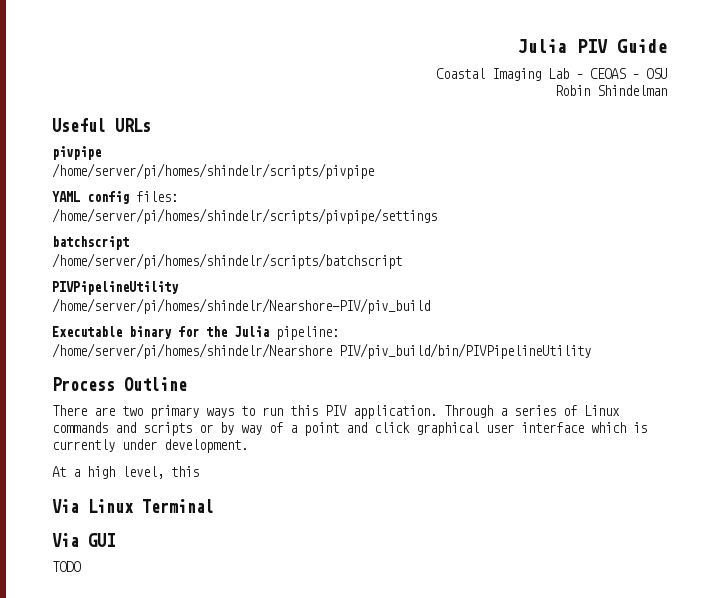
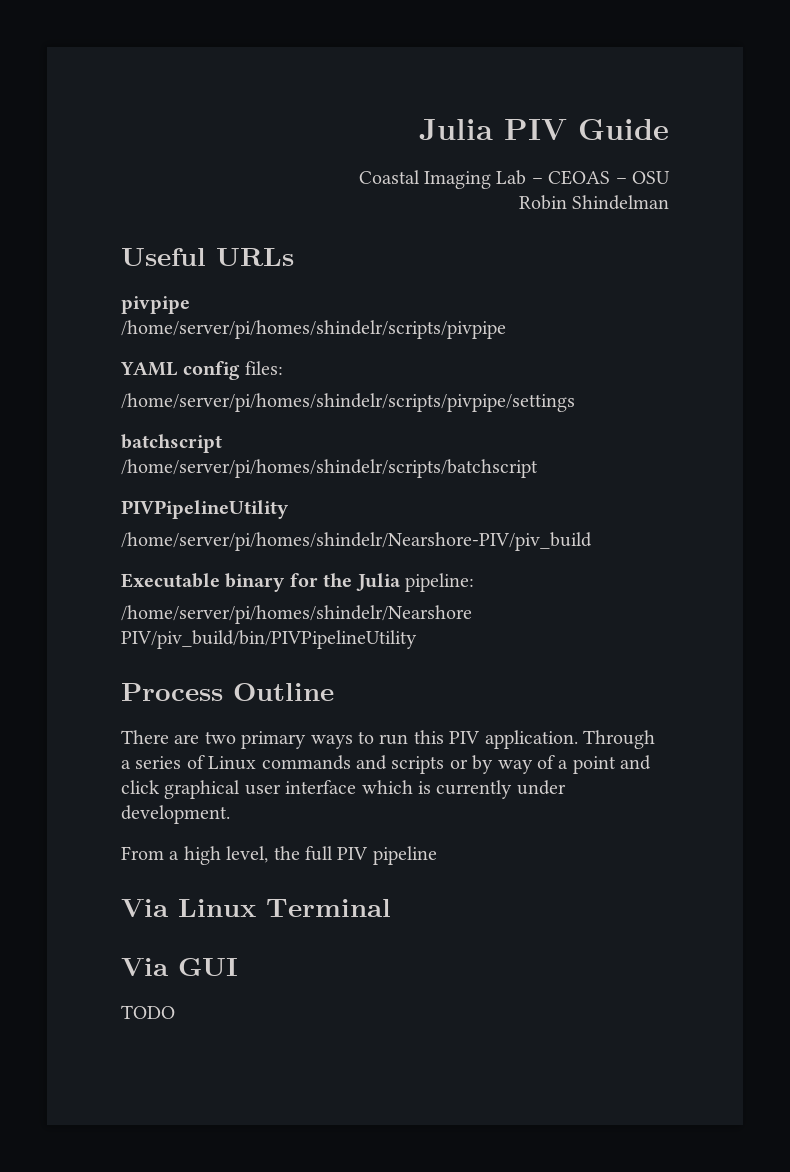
- At a high level, this
+ From a high level, the full PIV pipeline

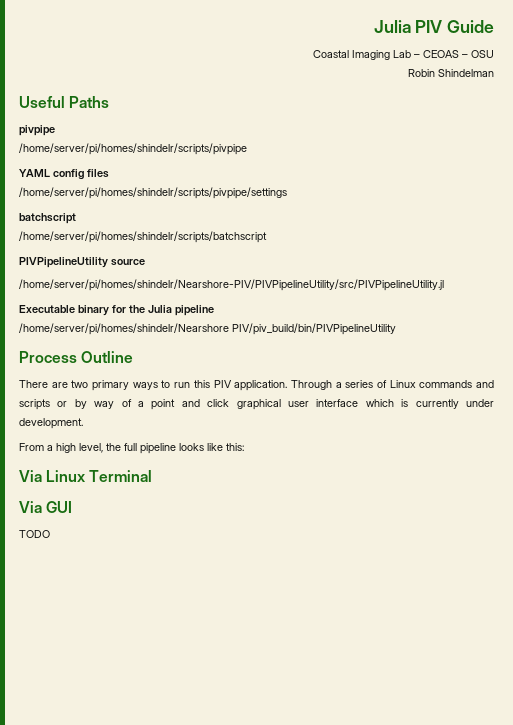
- Useful URLs
+ Useful Paths
- YAML config files:
+ YAML config files
- PIVPipelineUtility
- /home/server/pi/homes/shindelr/Nearshore-PIV/piv_build
+ PIVPipelineUtility source
+ /home/server/pi/homes/shindelr/Nearshore-PIV/PIVPipelineUtility/src/PIVPipelineUtility.jl
- Executable binary for the Julia pipeline:
+ Executable binary for the Julia pipeline
- From a high level, the full PIV pipeline
+ From a high level, the full pipeline looks like this:

